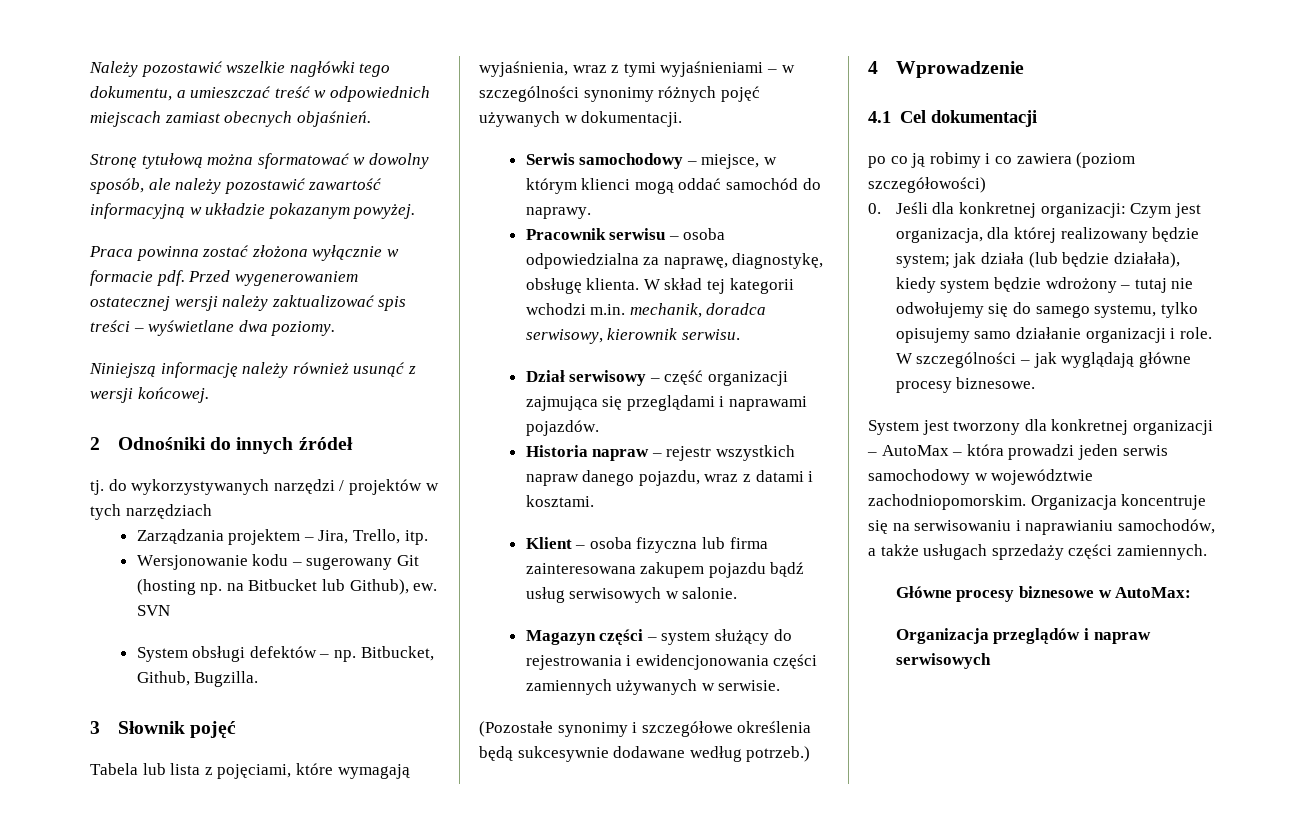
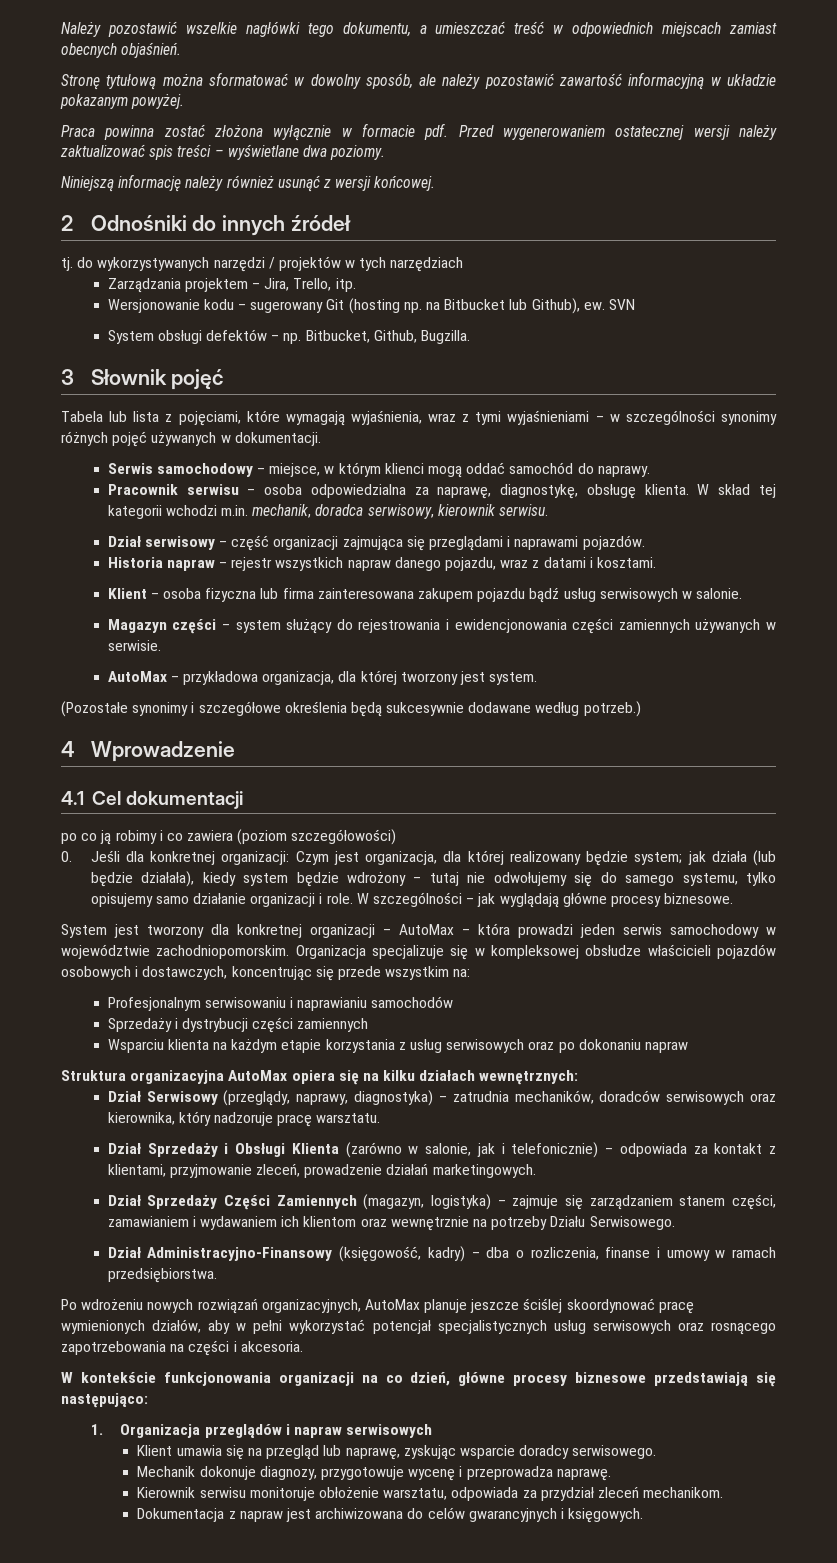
+ AutoMax – przykładowa organizacja, dla której tworzony jest system.
- Organizacja koncentruje się na serwisowaniu i naprawianiu samochodów, a także usługach sprzedaży części zamiennych.
- Główne procesy biznesowe w AutoMax:
- Organizacja przeglądów i napraw serwisowych
+ Organizacja specjalizuje się w kompleksowej obsłudze właścicieli pojazdów osobowych i dostawczych, koncentrując się przede wszystkim na:
+ Profesjonalnym serwisowaniu i naprawianiu samochodów
+ Sprzedaży i dystrybucji części zamiennych
+ Wsparciu klienta na każdym etapie korzystania z usług serwisowych oraz po dokonaniu napraw
+ Struktura organizacyjna AutoMax opiera się na kilku działach wewnętrznych:
+ Dział Serwisowy (przeglądy, naprawy, diagnostyka) – zatrudnia mechaników, doradców serwisowych oraz kierownika, który nadzoruje pracę warsztatu.
+ Dział Sprzedaży i Obsługi Klienta (zarówno w salonie, jak i telefonicznie) – odpowiada za kontakt z klientami, przyjmowanie zleceń, prowadzenie działań marketingowych.
+ Dział Sprzedaży Części Zamiennych (magazyn, logistyka) – zajmuje się zarządzaniem stanem części, zamawianiem i wydawaniem ich klientom oraz wewnętrznie na potrzeby Działu Serwisowego.
+ Dział Administracyjno-Finansowy (księgowość, kadry) – dba o rozliczenia, finanse i umowy w ramach przedsiębiorstwa.
+ Po wdrożeniu nowych rozwiązań organizacyjnych, AutoMax planuje jeszcze ściślej skoordynować pracę wymienionych działów, aby w pełni wykorzystać potencjał specjalistycznych usług serwisowych oraz rosnącego zapotrzebowania na części i akcesoria.
+ W kontekście funkcjonowania organizacji na co dzień, główne procesy biznesowe przedstawiają się następująco:
+ 1. Organizacja przeglądów i napraw serwisowych
+ Klient umawia się na przegląd lub naprawę, zyskując wsparcie doradcy serwisowego.
+ Mechanik dokonuje diagnozy, przygotowuje wycenę i przeprowadza naprawę.
+ Kierownik serwisu monitoruje obłożenie warsztatu, odpowiada za przydział zleceń mechanikom.
+ Dokumentacja z napraw jest archiwizowana do celów gwarancyjnych i księgowych.

